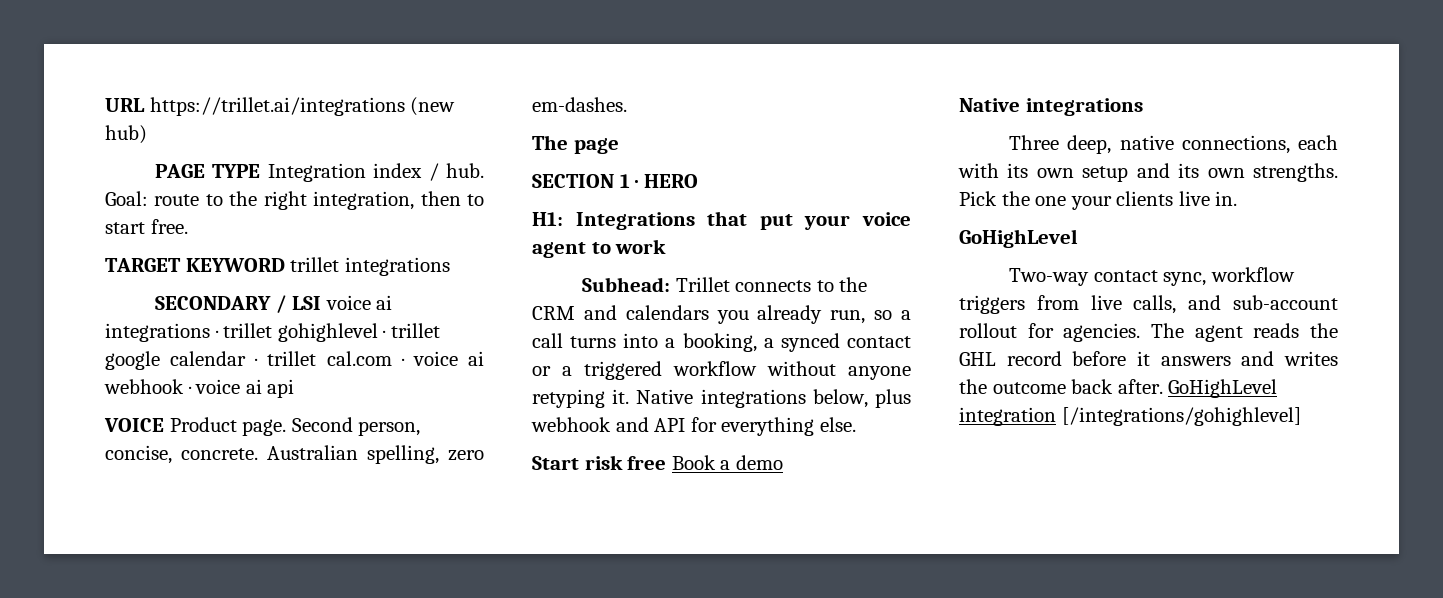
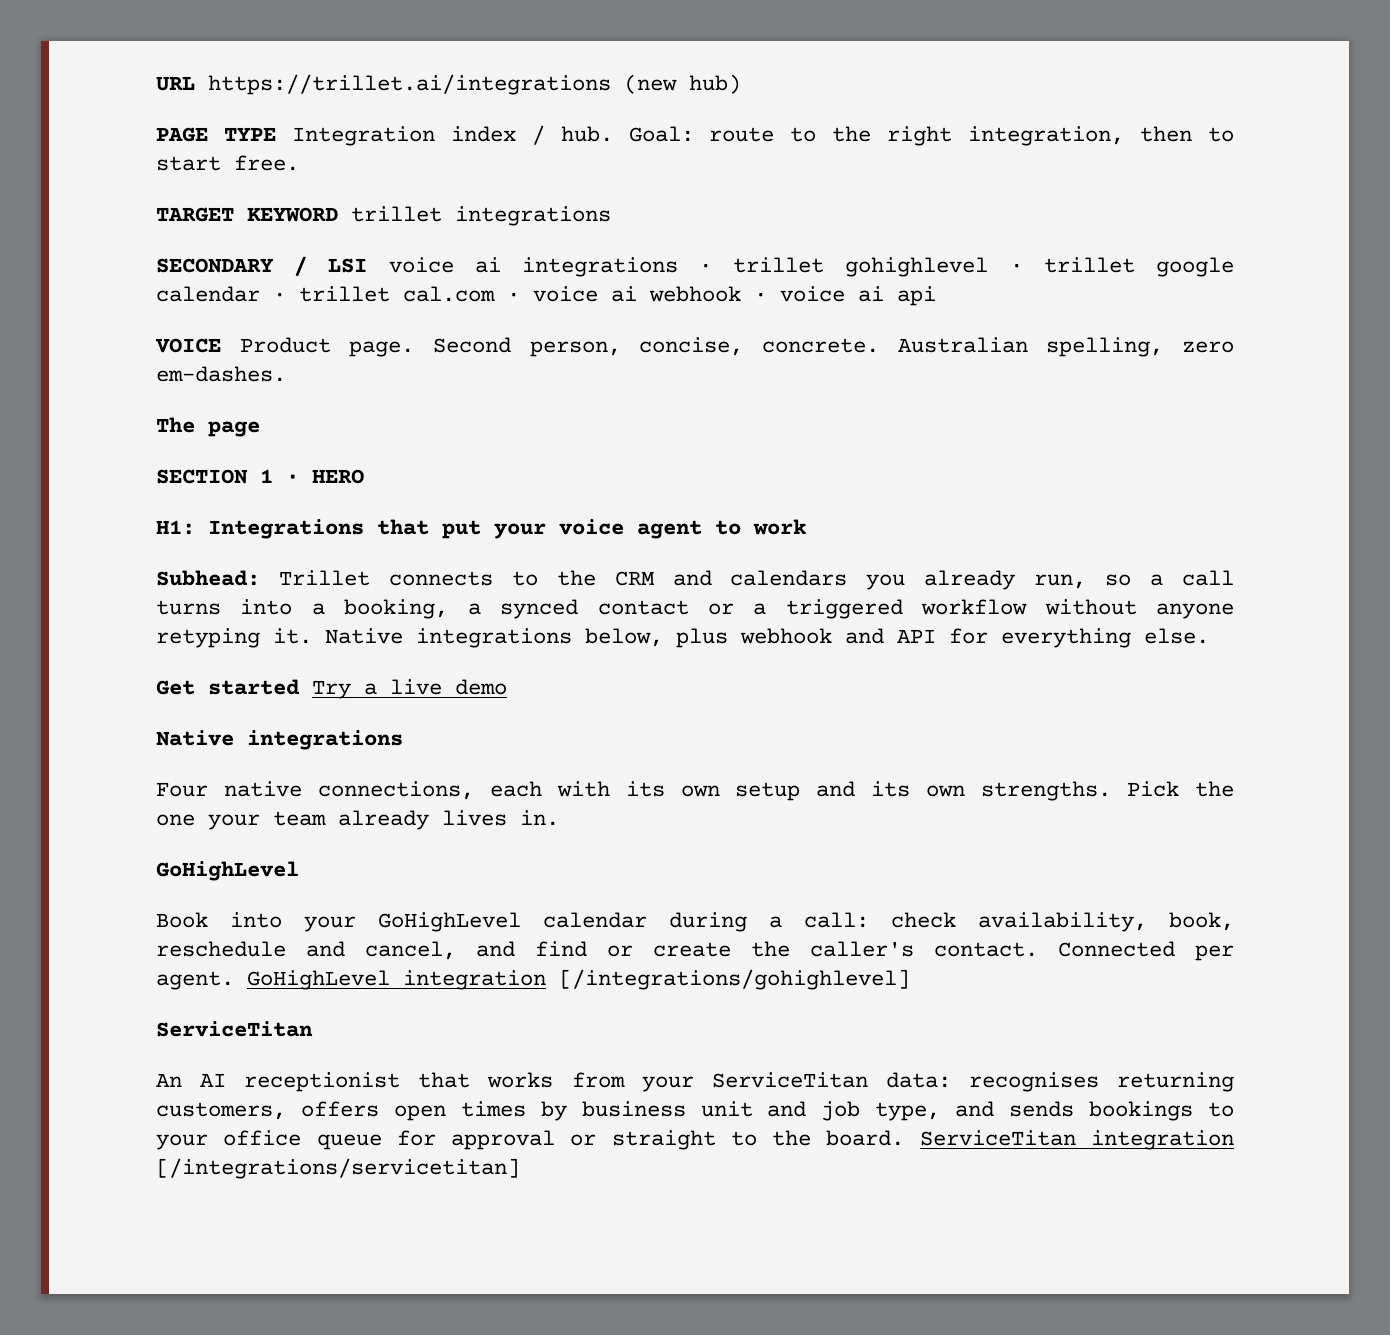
- Start risk free Book a demo
+ Get started Try a live demo
- Three deep, native connections, each with its own setup and its own strengths.
+ Four native connections, each with its own setup and its own strengths.
- Pick the one your clients live in.
+ Pick the one your team already lives in.
- Two-way contact sync, workflow triggers from live calls, and sub-account rollout for agencies. The agent reads the GHL record before it answers and writes the outcome back after. GoHighLevel integration [/integrations/gohighlevel]
+ Book into your GoHighLevel calendar during a call: check availability, book, reschedule and cancel, and find or create the caller's contact. Connected per agent. GoHighLevel integration [/integrations/gohighlevel]
+ ServiceTitan
+ An AI receptionist that works from your ServiceTitan data: recognises returning customers, offers open times by business unit and job type, and sends bookings to your office queue for approval or straight to the board. ServiceTitan integration [/integrations/servicetitan]

